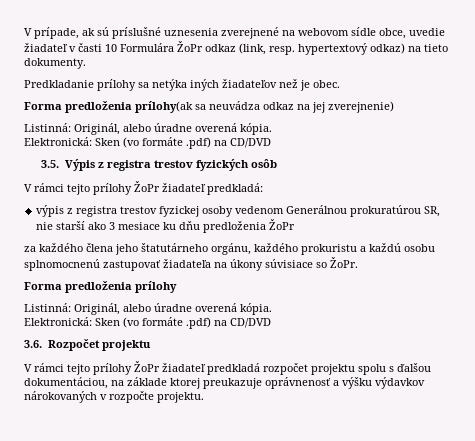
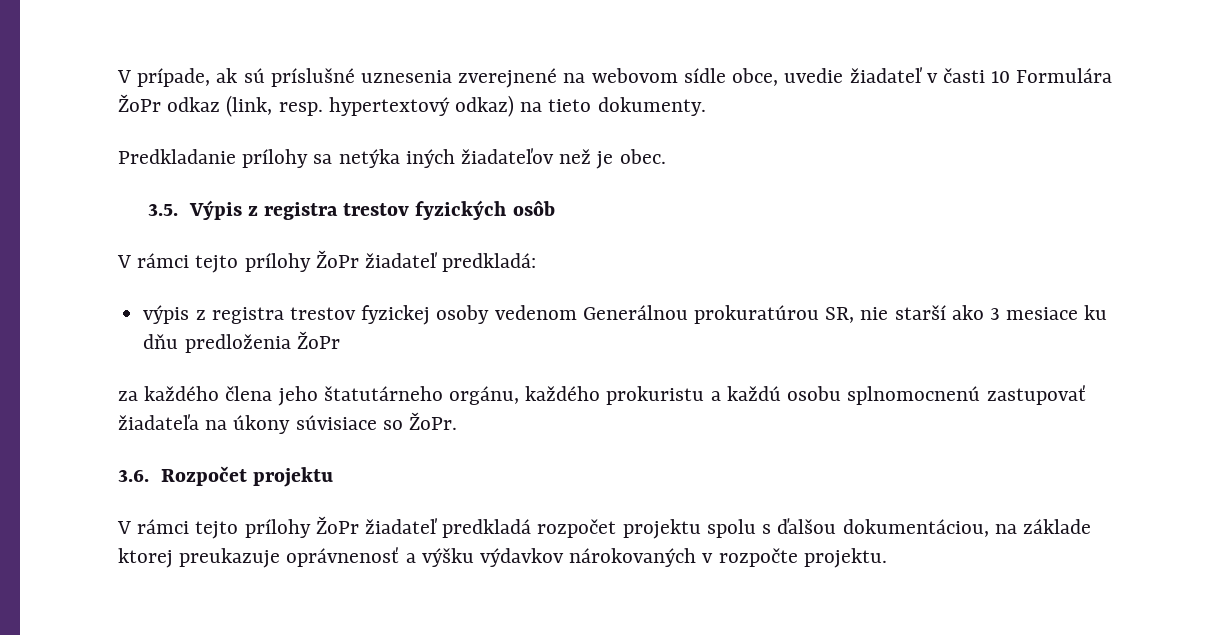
- Forma predloženia prílohy(ak sa neuvádza odkaz na jej zverejnenie)
- Listinná: Originál, alebo úradne overená kópia.
- Elektronická: Sken (vo formáte .pdf) na CD/DVD
- Forma predloženia prílohy
- Listinná: Originál, alebo úradne overená kópia.
- Elektronická: Sken (vo formáte .pdf) na CD/DVD

